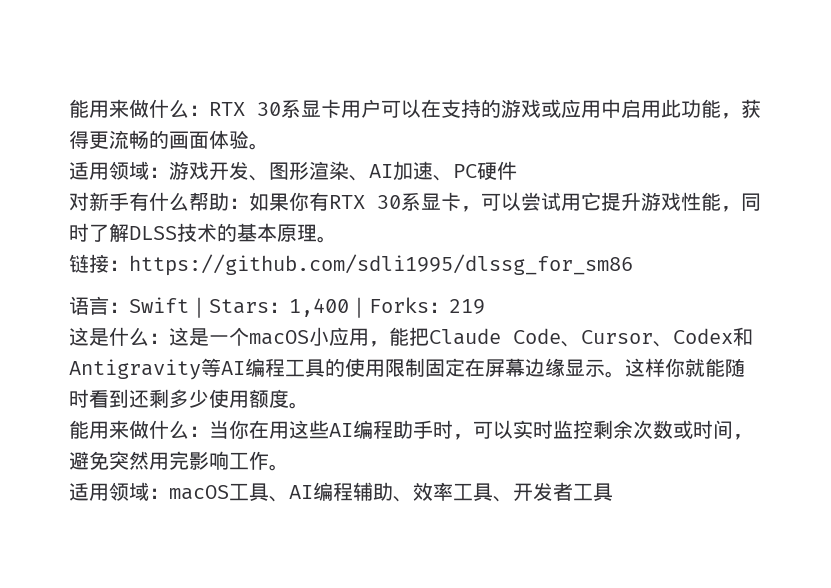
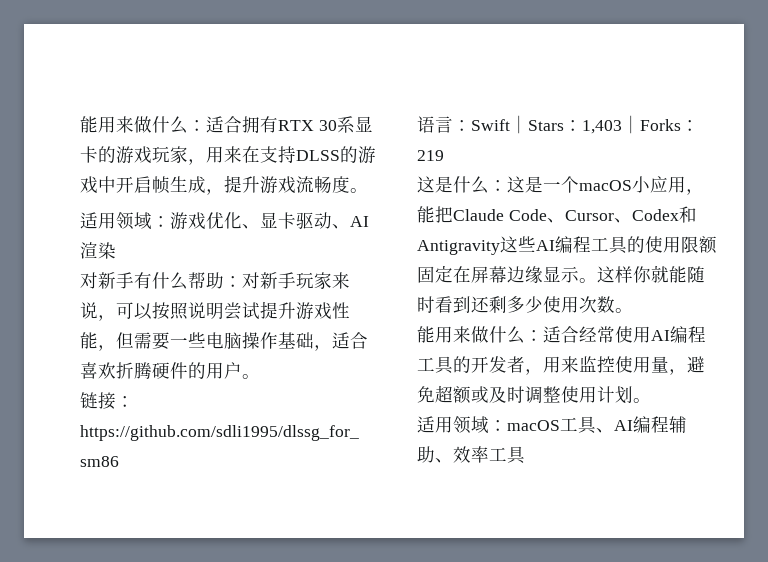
- 能用来做什么：RTX 30系显卡用户可以在支持的游戏或应用中启用此功能，获得更流畅的画面体验。
- 适用领域：游戏开发、图形渲染、AI加速、PC硬件
+ 能用来做什么：适合拥有RTX 30系显卡的游戏玩家，用来在支持DLSS的游戏中开启帧生成，提升游戏流畅度。
+ 适用领域：游戏优化、显卡驱动、AI渲染
- 对新手有什么帮助：如果你有RTX 30系显卡，可以尝试用它提升游戏性能，同时了解DLSS技术的基本原理。
+ 对新手有什么帮助：对新手玩家来说，可以按照说明尝试提升游戏性能，但需要一些电脑操作基础，适合喜欢折腾硬件的用户。
- 语言：Swift｜Stars：1,400｜Forks：219
+ 语言：Swift｜Stars：1,403｜Forks：219
- 这是什么：这是一个macOS小应用，能把Claude Code、Cursor、Codex和Antigravity等AI编程工具的使用限制固定在屏幕边缘显示。
+ 这是什么：这是一个macOS小应用，能把Claude Code、Cursor、Codex和Antigravity这些AI编程工具的使用限额固定在屏幕边缘显示。
- 这样你就能随时看到还剩多少使用额度。
+ 这样你就能随时看到还剩多少使用次数。
- 能用来做什么：当你在用这些AI编程助手时，可以实时监控剩余次数或时间，避免突然用完影响工作。
+ 能用来做什么：适合经常使用AI编程工具的开发者，用来监控使用量，避免超额或及时调整使用计划。
- 适用领域：macOS工具、AI编程辅助、效率工具、开发者工具
+ 适用领域：macOS工具、AI编程辅助、效率工具

